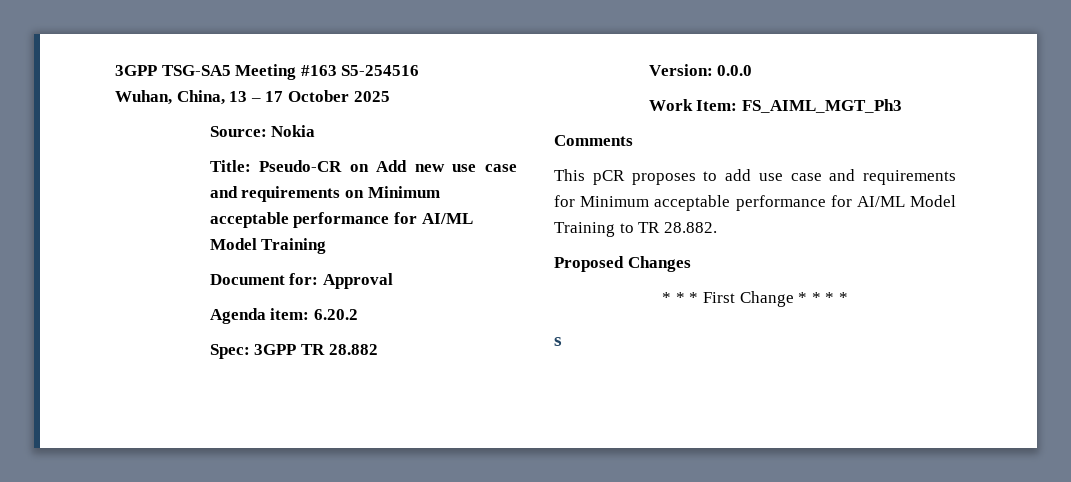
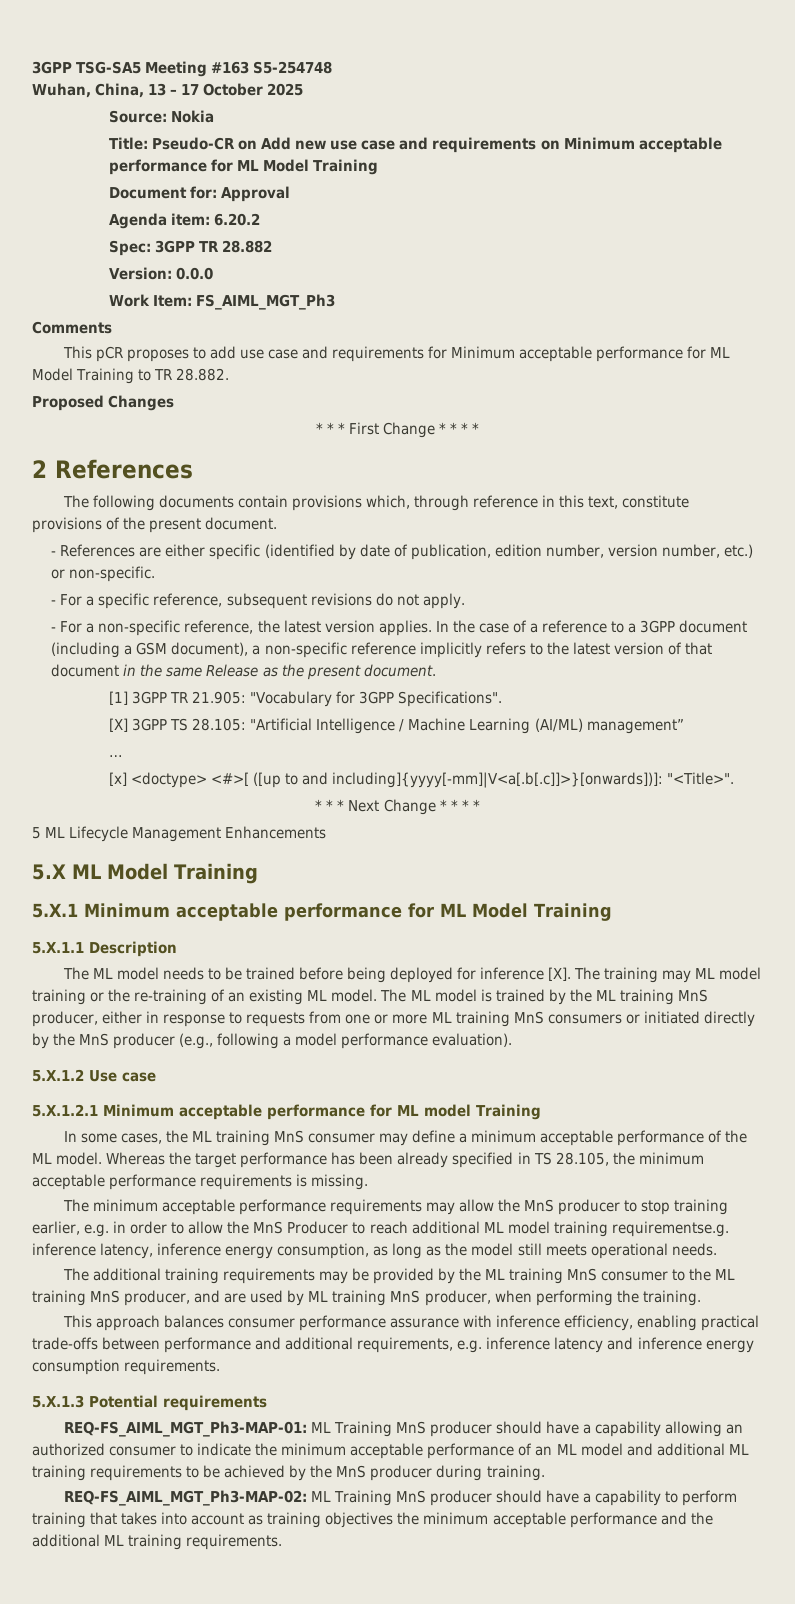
- 3GPP TSG-SA5 Meeting #163 S5-254516
+ 3GPP TSG-SA5 Meeting #163 S5-254748
- Title: Pseudo-CR on Add new use case and requirements on Minimum acceptable performance for AI/ML Model Training
+ Title: Pseudo-CR on Add new use case and requirements on Minimum acceptable performance for ML Model Training
- This pCR proposes to add use case and requirements for Minimum acceptable performance for AI/ML Model Training to TR 28.882.
+ This pCR proposes to add use case and requirements for Minimum acceptable performance for ML Model Training to TR 28.882.
- s
+ 2 References
+ The following documents contain provisions which, through reference in this text, constitute provisions of the present document.
+ - References are either specific (identified by date of publication, edition number, version number, etc.) or non-specific.
+ - For a specific reference, subsequent revisions do not apply.
+ - For a non-specific reference, the latest version applies. In the case of a reference to a 3GPP document (including a GSM document), a non-specific reference implicitly refers to the latest version of that document in the same Release as the present document.
+ [1] 3GPP TR 21.905: "Vocabulary for 3GPP Specifications".
+ [X] 3GPP TS 28.105: "Artificial Intelligence / Machine Learning (AI/ML) management”
+ …
+ [x] <doctype> <#>[ ([up to and including]{yyyy[-mm]|V<a[.b[.c]]>}[onwards])]: "<Title>".
+ * * * Next Change * * * *
+ 5 ML Lifecycle Management Enhancements
+ 5.X ML Model Training
+ 5.X.1 Minimum acceptable performance for ML Model Training
+ 5.X.1.1 Description
+ The ML model needs to be trained before being deployed for inference [X]. The training may ML model training or the re-training of an existing ML model. The ML model is trained by the ML training MnS producer, either in response to requests from one or more ML training MnS consumers or initiated directly by the MnS producer (e.g., following a model performance evaluation).
+ 5.X.1.2 Use case
+ 5.X.1.2.1 Minimum acceptable performance for ML model Training
+ In some cases, the ML training MnS consumer may define a minimum acceptable performance of the ML model. Whereas the target performance has been already specified in TS 28.105, the minimum acceptable performance requirements is missing.
+ The minimum acceptable performance requirements may allow the MnS producer to stop training earlier, e.g. in order to allow the MnS Producer to reach additional ML model training requirementse.g. inference latency, inference energy consumption, as long as the model still meets operational needs.
+ The additional training requirements may be provided by the ML training MnS consumer to the ML training MnS producer, and are used by ML training MnS producer, when performing the training.
+ This approach balances consumer performance assurance with inference efficiency, enabling practical trade-offs between performance and additional requirements, e.g. inference latency and inference energy consumption requirements.
+ 5.X.1.3 Potential requirements
+ REQ-FS_AIML_MGT_Ph3-MAP-01: ML Training MnS producer should have a capability allowing an authorized consumer to indicate the minimum acceptable performance of an ML model and additional ML training requirements to be achieved by the MnS producer during training.
+ REQ-FS_AIML_MGT_Ph3-MAP-02: ML Training MnS producer should have a capability to perform training that takes into account as training objectives the minimum acceptable performance and the additional ML training requirements.

